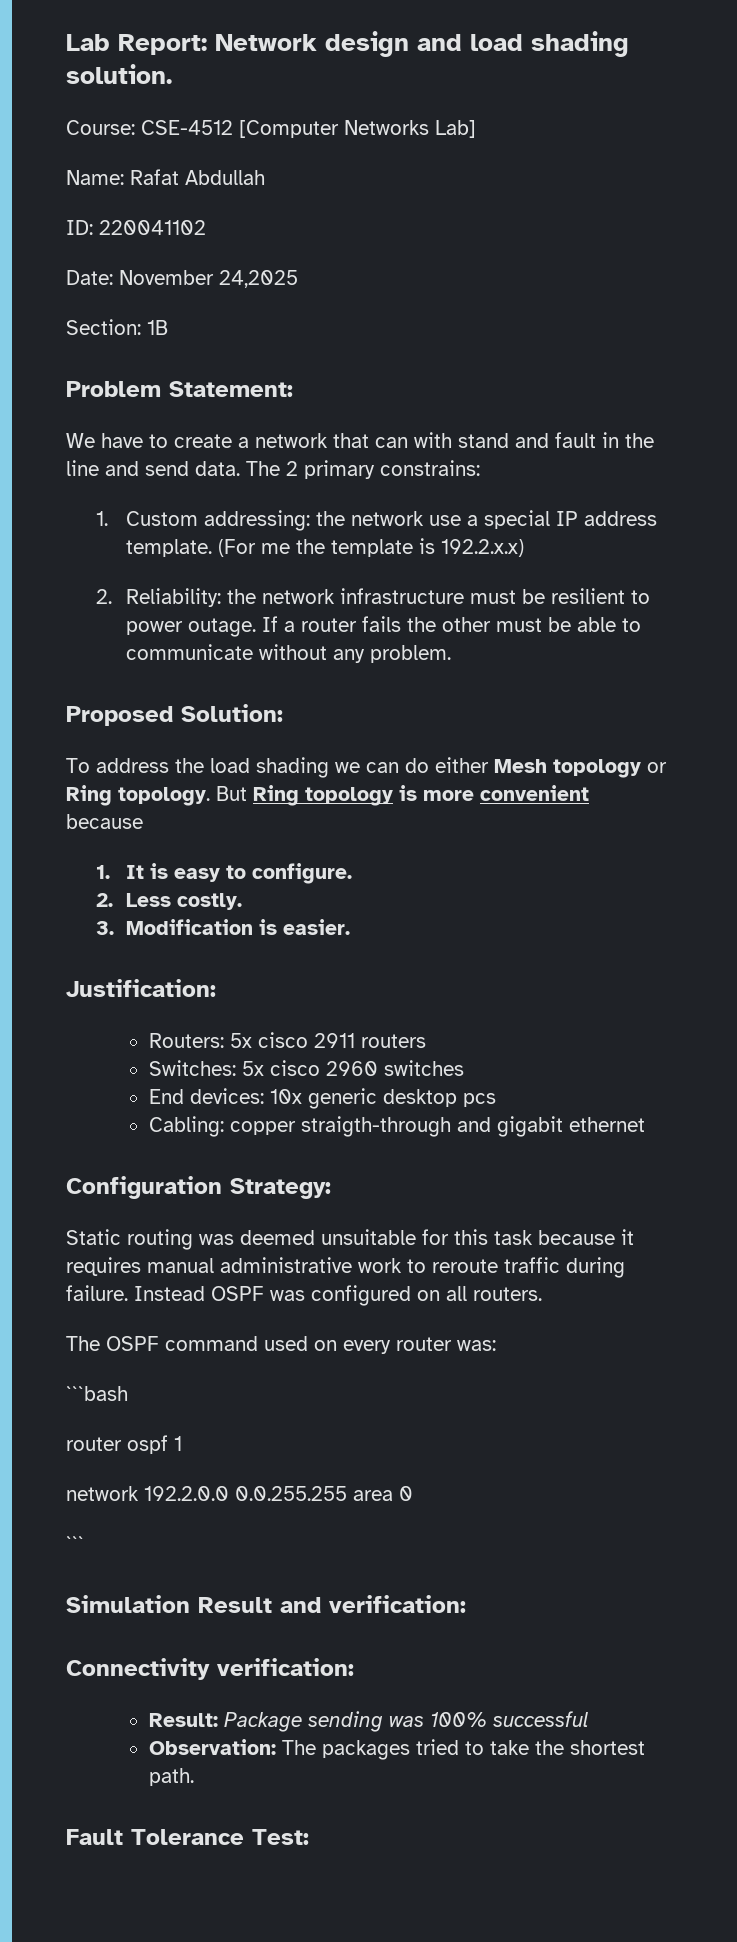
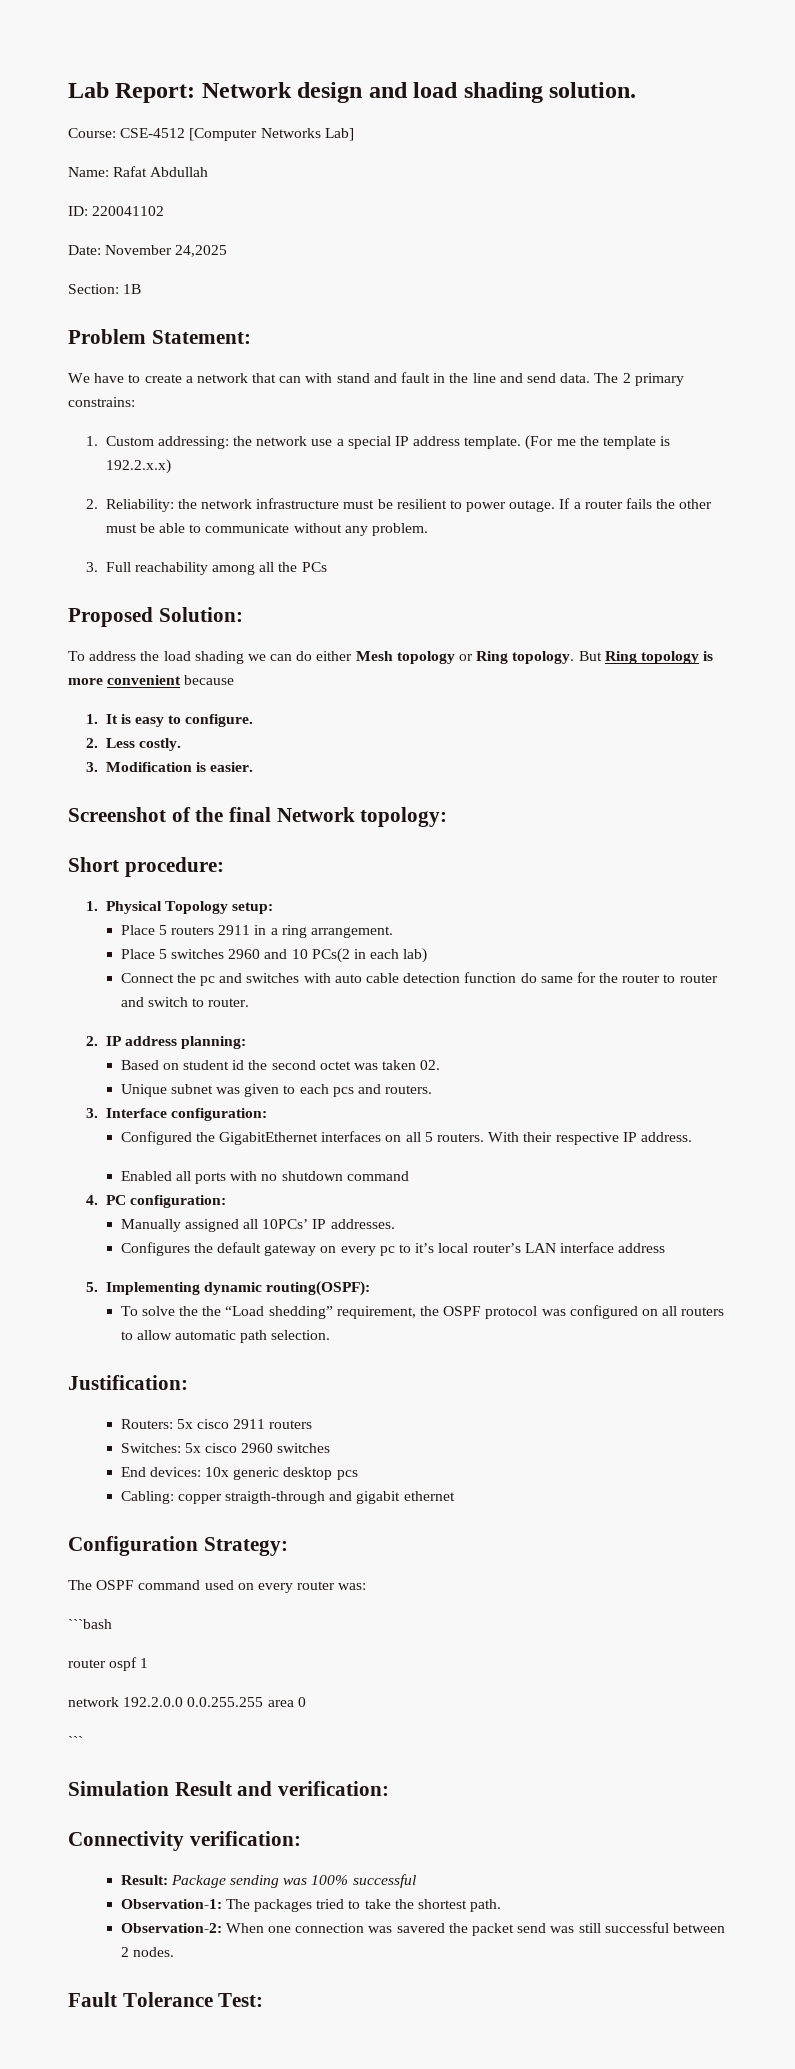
+ 3. Full reachability among all the PCs
+ Screenshot of the final Network topology:
+ Short procedure:
+ 1. Physical Topology setup:
+ Place 5 routers 2911 in a ring arrangement.
+ Place 5 switches 2960 and 10 PCs(2 in each lab)
+ Connect the pc and switches with auto cable detection function do same for the router to router and switch to router.
+ 2. IP address planning:
+ Based on student id the second octet was taken 02.
+ Unique subnet was given to each pcs and routers.
+ 3. Interface configuration:
+ Configured the GigabitEthernet interfaces on all 5 routers. With their respective IP address.
+ Enabled all ports with no shutdown command
+ 4. PC configuration:
+ Manually assigned all 10PCs’ IP addresses.
+ Configures the default gateway on every pc to it’s local router’s LAN interface address
+ 5. Implementing dynamic routing(OSPF):
+ To solve the the “Load shedding” requirement, the OSPF protocol was configured on all routers to allow automatic path selection.
- Static routing was deemed unsuitable for this task because it requires manual administrative work to reroute traffic during failure. Instead OSPF was configured on all routers.
- Observation: The packages tried to take the shortest path.
+ Observation-1: The packages tried to take the shortest path.
+ Observation-2: When one connection was savered the packet send was still successful between 2 nodes.

